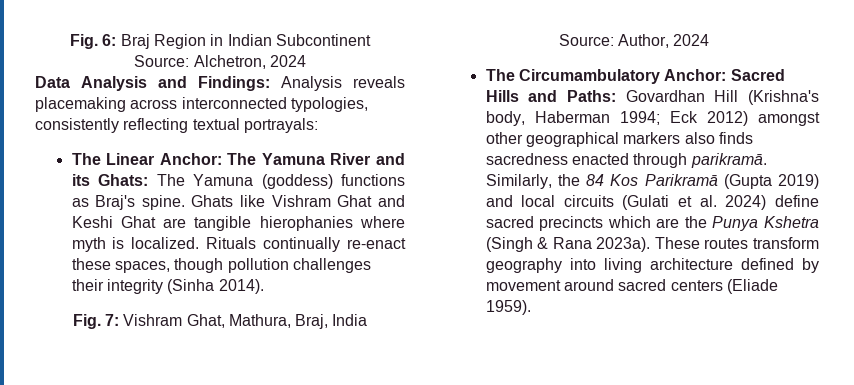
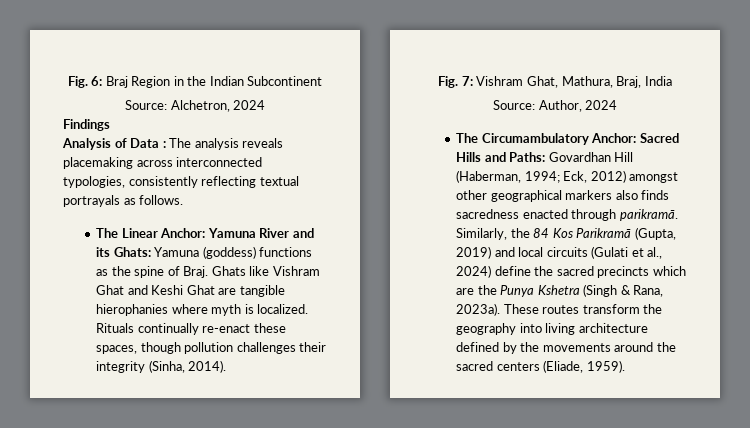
- Fig. 6: Braj Region in Indian Subcontinent
+ Fig. 6: Braj Region in the Indian Subcontinent
- Data Analysis and Findings: Analysis reveals placemaking across interconnected typologies, consistently reflecting textual portrayals:
+ Findings
+ Analysis of Data : The analysis reveals placemaking across interconnected typologies, consistently reflecting textual portrayals as follows.
- The Linear Anchor: The Yamuna River and its Ghats: The Yamuna (goddess) functions as Braj's spine.
+ The Linear Anchor: Yamuna River and its Ghats: Yamuna (goddess) functions as the spine of Braj.
- Rituals continually re-enact these spaces, though pollution challenges their integrity (Sinha 2014).
+ Rituals continually re-enact these spaces, though pollution challenges their integrity (Sinha, 2014).
- The Circumambulatory Anchor: Sacred Hills and Paths: Govardhan Hill (Krishna's body, Haberman 1994; Eck 2012) amongst other geographical markers also finds sacredness enacted through parikramā.
+ The Circumambulatory Anchor: Sacred Hills and Paths: Govardhan Hill (Haberman, 1994; Eck, 2012) amongst other geographical markers also finds sacredness enacted through parikramā.
- Similarly, the 84 Kos Parikramā (Gupta 2019) and local circuits (Gulati et al. 2024) define sacred precincts which are the Punya Kshetra (Singh & Rana 2023a).
+ Similarly, the 84 Kos Parikramā (Gupta, 2019) and local circuits (Gulati et al., 2024) define the sacred precincts which are the Punya Kshetra (Singh & Rana, 2023a).
- These routes transform geography into living architecture defined by movement around sacred centers (Eliade 1959).
+ These routes transform the geography into living architecture defined by the movements around the sacred centers (Eliade, 1959).

